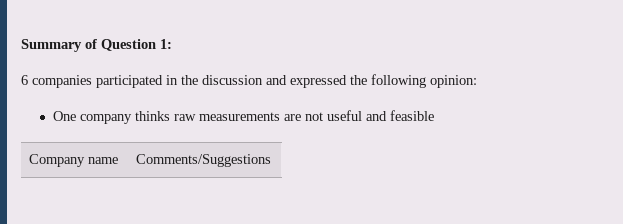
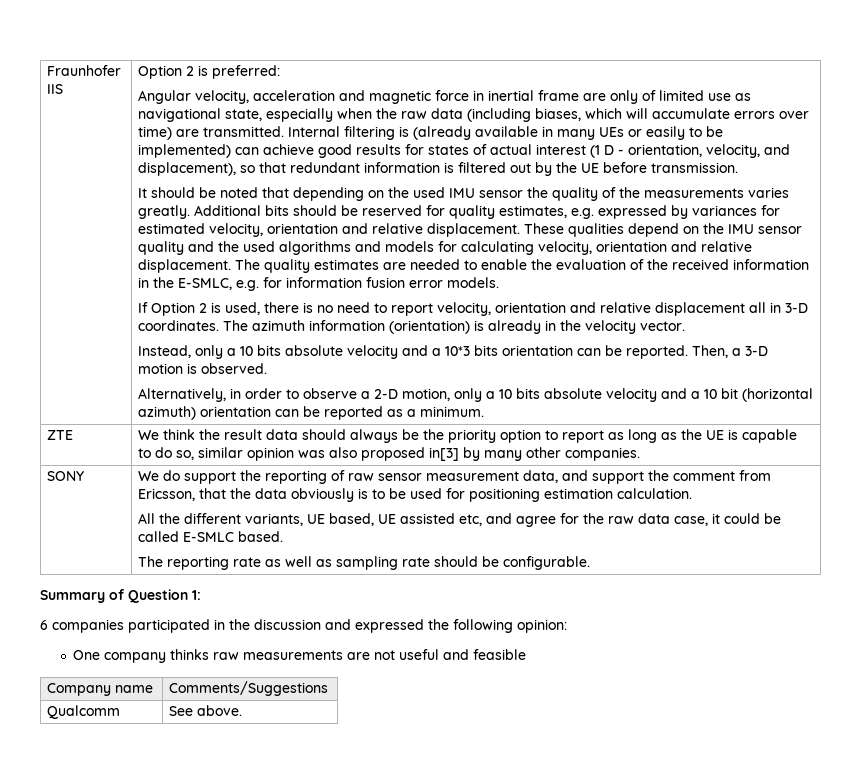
+ Fraunhofer IIS | Option 2 is preferred:
+ Angular velocity, acceleration and magnetic force in inertial frame are only of limited use as navigational state, especially when the raw data (including biases, which will accumulate errors over time) are transmitted. Internal filtering is (already available in many UEs or easily to be implemented) can achieve good results for states of actual interest (1 D - orientation, velocity, and displacement), so that redundant information is filtered out by the UE before transmission.
+ It should be noted that depending on the used IMU sensor the quality of the measurements varies greatly. Additional bits should be reserved for quality estimates, e.g. expressed by variances for estimated velocity, orientation and relative displacement. These qualities depend on the IMU sensor quality and the used algorithms and models for calculating velocity, orientation and relative displacement. The quality estimates are needed to enable the evaluation of the received information in the E-SMLC, e.g. for information fusion error models.
+ If Option 2 is used, there is no need to report velocity, orientation and relative displacement all in 3-D coordinates. The azimuth information (orientation) is already in the velocity vector.
+ Instead, only a 10 bits absolute velocity and a 10*3 bits orientation can be reported. Then, a 3-D motion is observed.
+ Alternatively, in order to observe a 2-D motion, only a 10 bits absolute velocity and a 10 bit (horizontal azimuth) orientation can be reported as a minimum.
+ ZTE | We think the result data should always be the priority option to report as long as the UE is capable to do so, similar opinion was also proposed in[3] by many other companies.
+ SONY | We do support the reporting of raw sensor measurement data, and support the comment from Ericsson, that the data obviously is to be used for positioning estimation calculation.
+ All the different variants, UE based, UE assisted etc, and agree for the raw data case, it could be called E-SMLC based.
+ The reporting rate as well as sampling rate should be configurable.
+ Qualcomm | See above.

